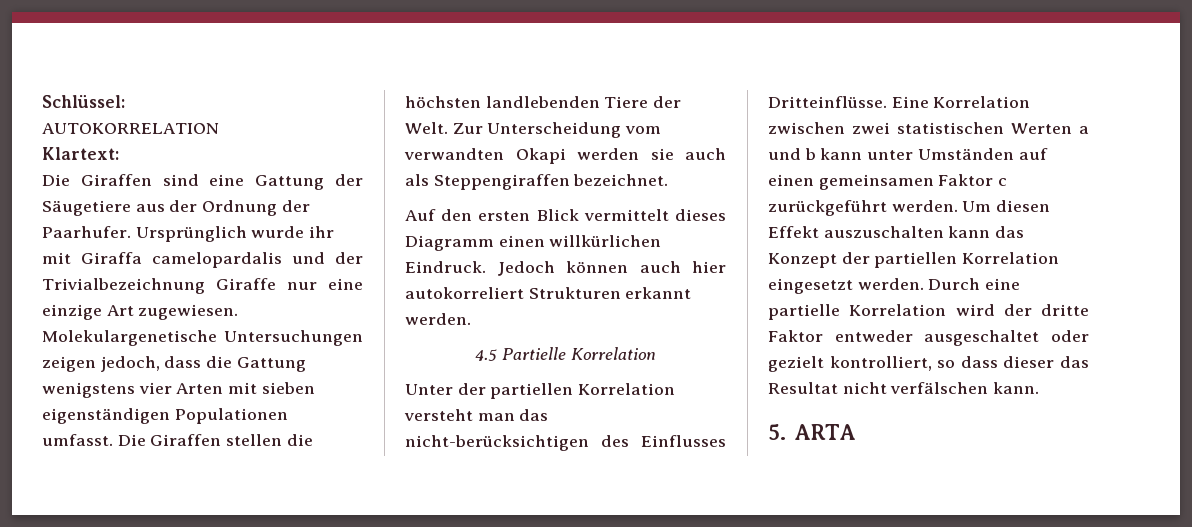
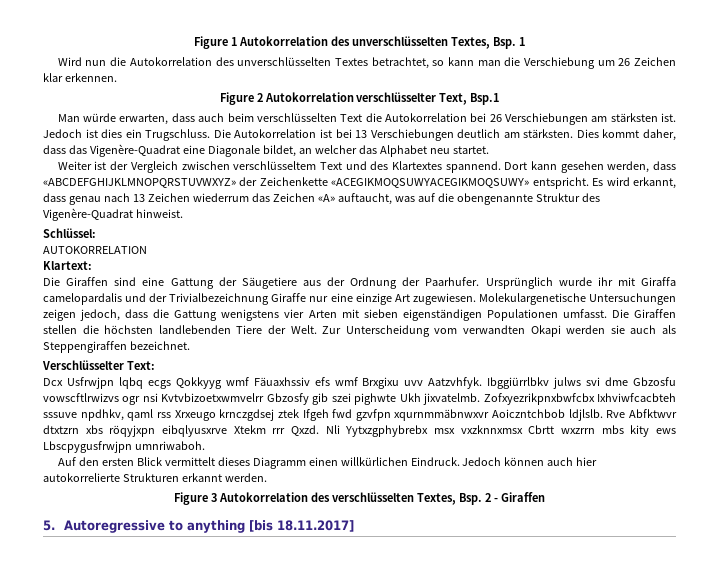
+ Figure 1 Autokorrelation des unverschlüsselten Textes, Bsp. 1
+ Wird nun die Autokorrelation des unverschlüsselten Textes betrachtet, so kann man die Verschiebung um 26 Zeichen klar erkennen.
+ Figure 2 Autokorrelation verschlüsselter Text, Bsp.1
+ Man würde erwarten, dass auch beim verschlüsselten Text die Autokorrelation bei 26 Verschiebungen am stärksten ist. Jedoch ist dies ein Trugschluss. Die Autokorrelation ist bei 13 Verschiebungen deutlich am stärksten. Dies kommt daher, dass das Vigenère-Quadrat eine Diagonale bildet, an welcher das Alphabet neu startet.
+ Weiter ist der Vergleich zwischen verschlüsseltem Text und des Klartextes spannend. Dort kann gesehen werden, dass «ABCDEFGHIJKLMNOPQRSTUVWXYZ» der Zeichenkette «ACEGIKMOQSUWYACEGIKMOQSUWY» entspricht. Es wird erkannt, dass genau nach 13 Zeichen wiederrum das Zeichen «A» auftaucht, was auf die obengenannte Struktur des Vigenère-Quadrat hinweist.
+ Verschlüsselter Text:
+ Dcx Usfrwjpn lqbq ecgs Qokkyyg wmf Fäuaxhssiv efs wmf Brxgixu uvv Aatzvhfyk. Ibggiürrlbkv julws svi dme Gbzosfu vowscftlrwizvs ogr nsi Kvtvbizoetxwmvelrr Gbzosfy gib szei pighwte Ukh jixvatelmb. Zofxyezrikpnxbwfcbx Ixhviwfcacbteh sssuve npdhkv, qaml rss Xrxeugo krnczgdsej ztek Ifgeh fwd gzvfpn xqurnmmäbnwxvr Aoiczntchbob ldjlslb. Rve Abfktwvr dtxtzrn xbs röqyjxpn eibqlyusxrve Xtekm rrr Qxzd. Nli Yytxzgphybrebx msx vxzknnxmsx Cbrtt wxzrrn mbs kity ews Lbscpygusfrwjpn umnriwaboh.
- Jedoch können auch hier autokorreliert Strukturen erkannt werden.
+ Jedoch können auch hier autokorrelierte Strukturen erkannt werden.
- 4.5 Partielle Korrelation
- Unter der partiellen Korrelation versteht man das nicht-berücksichtigen des Einflusses Dritteinflüsse. Eine Korrelation zwischen zwei statistischen Werten a und b kann unter Umständen auf einen gemeinsamen Faktor c zurückgeführt werden. Um diesen Effekt auszuschalten kann das Konzept der partiellen Korrelation eingesetzt werden. Durch eine partielle Korrelation wird der dritte Faktor entweder ausgeschaltet oder gezielt kontrolliert, so dass dieser das Resultat nicht verfälschen kann.
- 5. ARTA
+ Figure 3 Autokorrelation des verschlüsselten Textes, Bsp. 2 - Giraffen
+ 5. Autoregressive to anything [bis 18.11.2017]

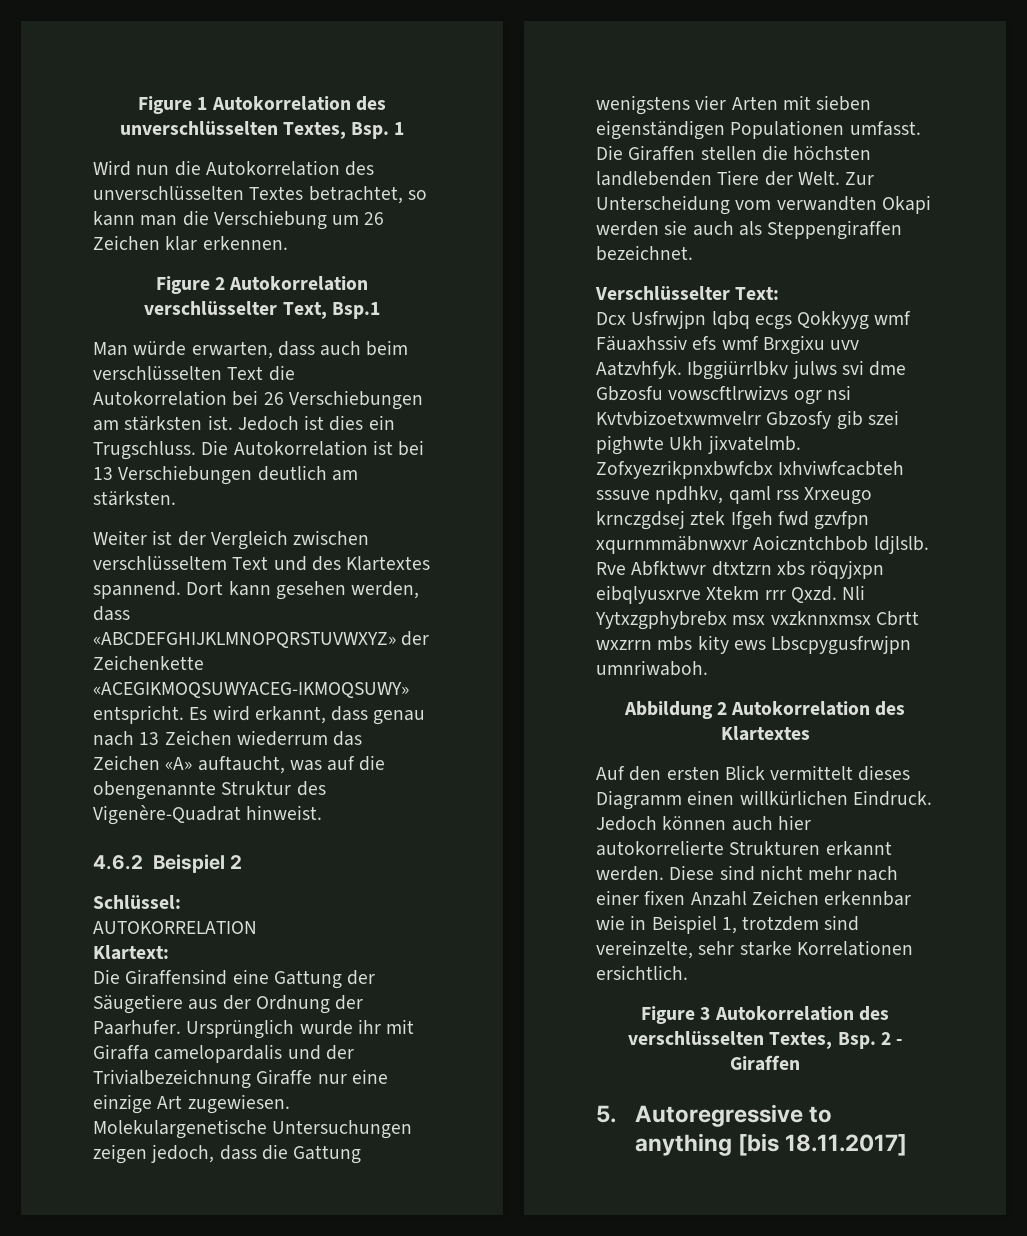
- Dies kommt daher, dass das Vigenère-Quadrat eine Diagonale bildet, an welcher das Alphabet neu startet.
- Dort kann gesehen werden, dass «ABCDEFGHIJKLMNOPQRSTUVWXYZ» der Zeichenkette «ACEGIKMOQSUWYACEGIKMOQSUWY» entspricht.
+ Dort kann gesehen werden, dass «ABCDEFGHIJKLMNOPQRSTUVWXYZ» der Zeichenkette «ACEGIKMOQSUWYACEG-IKMOQSUWY» entspricht.
+ 4.6.2 Beispiel 2
- Die Giraffen sind eine Gattung der Säugetiere aus der Ordnung der Paarhufer.
+ Die Giraffensind eine Gattung der Säugetiere aus der Ordnung der Paarhufer.
+ Abbildung 2 Autokorrelation des Klartextes
+ Diese sind nicht mehr nach einer fixen Anzahl Zeichen erkennbar wie in Beispiel 1, trotzdem sind vereinzelte, sehr starke Korrelationen ersichtlich.

